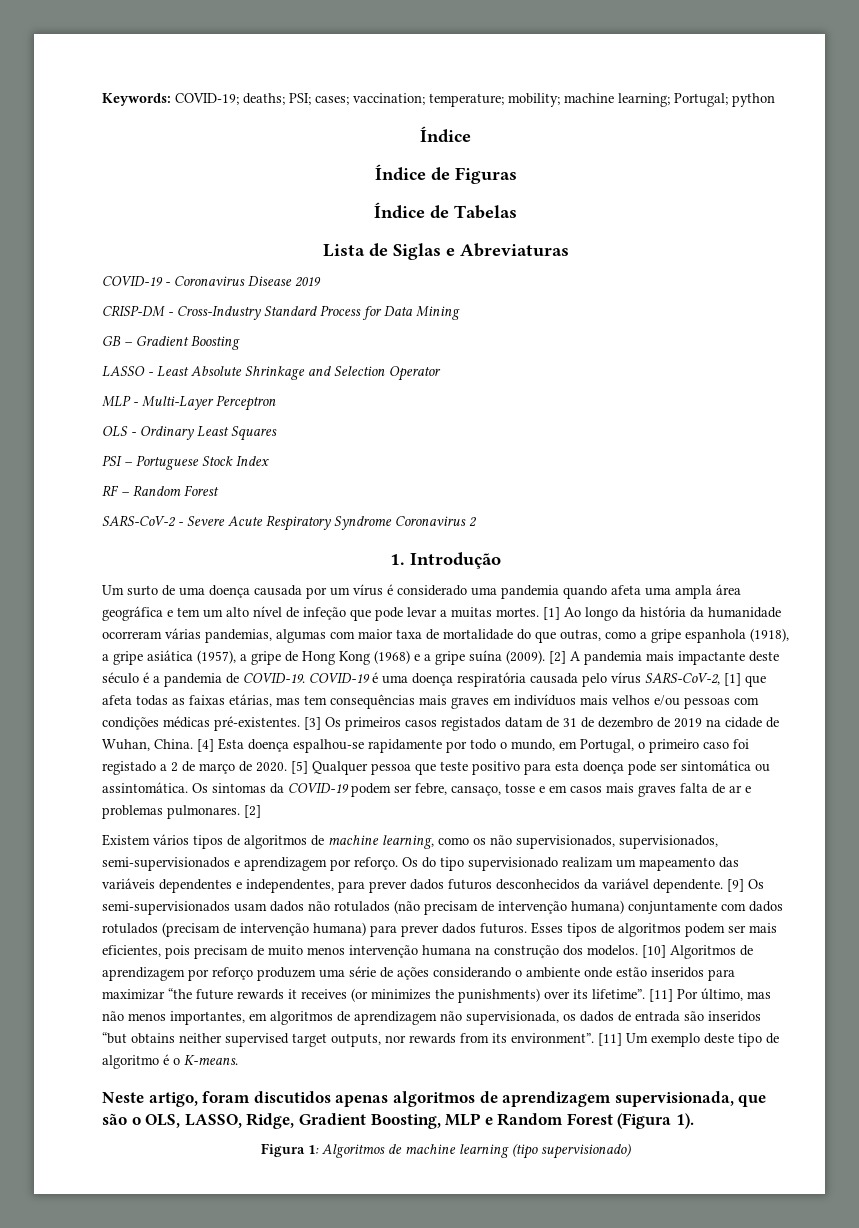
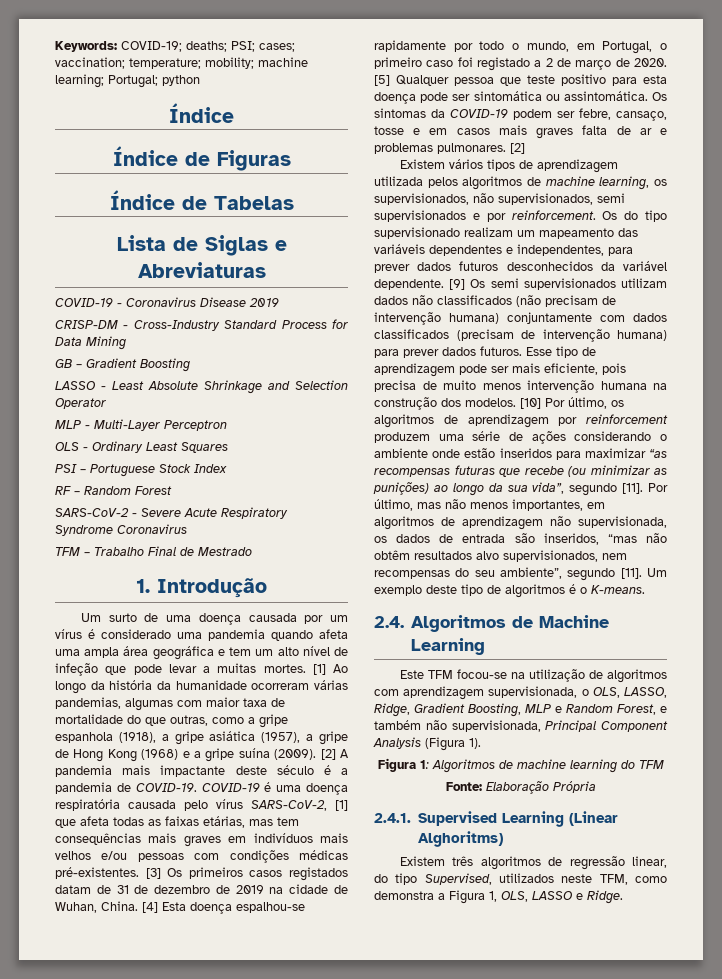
- SARS-CoV-2 - Severe Acute Respiratory Syndrome Coronavirus 2
+ SARS-CoV-2 - Severe Acute Respiratory Syndrome Coronavirus
+ TFM – Trabalho Final de Mestrado
- Existem vários tipos de algoritmos de machine learning, como os não supervisionados, supervisionados, semi-supervisionados e aprendizagem por reforço.
+ Existem vários tipos de aprendizagem utilizada pelos algoritmos de machine learning, os supervisionados, não supervisionados, semi supervisionados e por reinforcement.
- [9] Os semi-supervisionados usam dados não rotulados (não precisam de intervenção humana) conjuntamente com dados rotulados (precisam de intervenção humana) para prever dados futuros.
+ [9] Os semi supervisionados utilizam dados não classificados (não precisam de intervenção humana) conjuntamente com dados classificados (precisam de intervenção humana) para prever dados futuros.
- Esses tipos de algoritmos podem ser mais eficientes, pois precisam de muito menos intervenção humana na construção dos modelos.
+ Esse tipo de aprendizagem pode ser mais eficiente, pois precisa de muito menos intervenção humana na construção dos modelos.
- [10] Algoritmos de aprendizagem por reforço produzem uma série de ações considerando o ambiente onde estão inseridos para maximizar “the future rewards it receives (or minimizes the punishments) over its lifetime”. [11] Por último, mas não menos importantes, em algoritmos de aprendizagem não supervisionada, os dados de entrada são inseridos “but obtains neither supervised target outputs, nor rewards from its environment”. [11] Um exemplo deste tipo de algoritmo é o K-means.
+ [10] Por último, os algoritmos de aprendizagem por reinforcement produzem uma série de ações considerando o ambiente onde estão inseridos para maximizar “as recompensas futuras que recebe (ou minimizar as punições) ao longo da sua vida”, segundo [11]. Por último, mas não menos importantes, em algoritmos de aprendizagem não supervisionada, os dados de entrada são inseridos, “mas não obtêm resultados alvo supervisionados, nem recompensas do seu ambiente”, segundo [11]. Um exemplo deste tipo de algoritmos é o K-means.
- Neste artigo, foram discutidos apenas algoritmos de aprendizagem supervisionada, que são o OLS, LASSO, Ridge, Gradient Boosting, MLP e Random Forest (Figura 1).
+ 2.4. Algoritmos de Machine Learning
+ Este TFM focou-se na utilização de algoritmos com aprendizagem supervisionada, o OLS, LASSO, Ridge, Gradient Boosting, MLP e Random Forest, e também não supervisionada, Principal Component Analysis (Figura 1).
- Figura 1: Algoritmos de machine learning (tipo supervisionado)
+ Figura 1: Algoritmos de machine learning do TFM
+ Fonte: Elaboração Própria
+ 2.4.1. Supervised Learning (Linear Alghoritms)
+ Existem três algoritmos de regressão linear, do tipo Supervised, utilizados neste TFM, como demonstra a Figura 1, OLS, LASSO e Ridge.

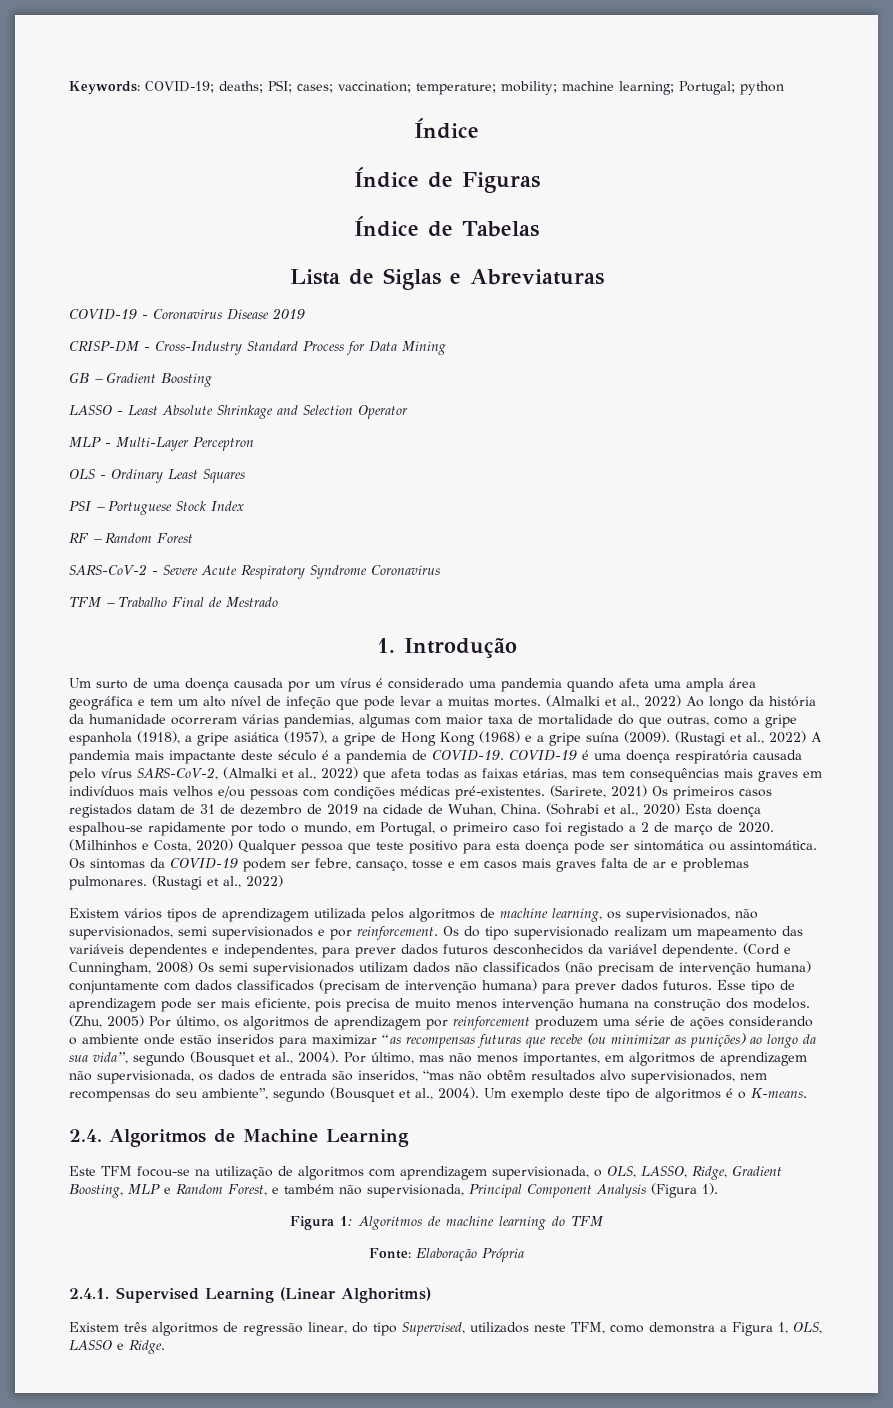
- [1] Ao longo da história da humanidade ocorreram várias pandemias, algumas com maior taxa de mortalidade do que outras, como a gripe espanhola (1918), a gripe asiática (1957), a gripe de Hong Kong (1968) e a gripe suína (2009).
+ (Almalki et al., 2022) Ao longo da história da humanidade ocorreram várias pandemias, algumas com maior taxa de mortalidade do que outras, como a gripe espanhola (1918), a gripe asiática (1957), a gripe de Hong Kong (1968) e a gripe suína (2009).
- [2] A pandemia mais impactante deste século é a pandemia de COVID-19.
+ (Rustagi et al., 2022) A pandemia mais impactante deste século é a pandemia de COVID-19.
- COVID-19 é uma doença respiratória causada pelo vírus SARS-CoV-2, [1] que afeta todas as faixas etárias, mas tem consequências mais graves em indivíduos mais velhos e/ou pessoas com condições médicas pré-existentes.
+ COVID-19 é uma doença respiratória causada pelo vírus SARS-CoV-2, (Almalki et al., 2022) que afeta todas as faixas etárias, mas tem consequências mais graves em indivíduos mais velhos e/ou pessoas com condições médicas pré-existentes.
- [3] Os primeiros casos registados datam de 31 de dezembro de 2019 na cidade de Wuhan, China.
+ (Sarirete, 2021) Os primeiros casos registados datam de 31 de dezembro de 2019 na cidade de Wuhan, China.
- [4] Esta doença espalhou-se rapidamente por todo o mundo, em Portugal, o primeiro caso foi registado a 2 de março de 2020.
+ (Sohrabi et al., 2020) Esta doença espalhou-se rapidamente por todo o mundo, em Portugal, o primeiro caso foi registado a 2 de março de 2020.
- [5] Qualquer pessoa que teste positivo para esta doença pode ser sintomática ou assintomática.
+ (Milhinhos e Costa, 2020) Qualquer pessoa que teste positivo para esta doença pode ser sintomática ou assintomática.
- Os sintomas da COVID-19 podem ser febre, cansaço, tosse e em casos mais graves falta de ar e problemas pulmonares. [2]
+ Os sintomas da COVID-19 podem ser febre, cansaço, tosse e em casos mais graves falta de ar e problemas pulmonares. (Rustagi et al., 2022)
- [9] Os semi supervisionados utilizam dados não classificados (não precisam de intervenção humana) conjuntamente com dados classificados (precisam de intervenção humana) para prever dados futuros.
+ (Cord e Cunningham, 2008) Os semi supervisionados utilizam dados não classificados (não precisam de intervenção humana) conjuntamente com dados classificados (precisam de intervenção humana) para prever dados futuros.
- [10] Por último, os algoritmos de aprendizagem por reinforcement produzem uma série de ações considerando o ambiente onde estão inseridos para maximizar “as recompensas futuras que recebe (ou minimizar as punições) ao longo da sua vida”, segundo [11].
+ (Zhu, 2005) Por último, os algoritmos de aprendizagem por reinforcement produzem uma série de ações considerando o ambiente onde estão inseridos para maximizar “as recompensas futuras que recebe (ou minimizar as punições) ao longo da sua vida”, segundo (Bousquet et al., 2004).
- Por último, mas não menos importantes, em algoritmos de aprendizagem não supervisionada, os dados de entrada são inseridos, “mas não obtêm resultados alvo supervisionados, nem recompensas do seu ambiente”, segundo [11].
+ Por último, mas não menos importantes, em algoritmos de aprendizagem não supervisionada, os dados de entrada são inseridos, “mas não obtêm resultados alvo supervisionados, nem recompensas do seu ambiente”, segundo (Bousquet et al., 2004).

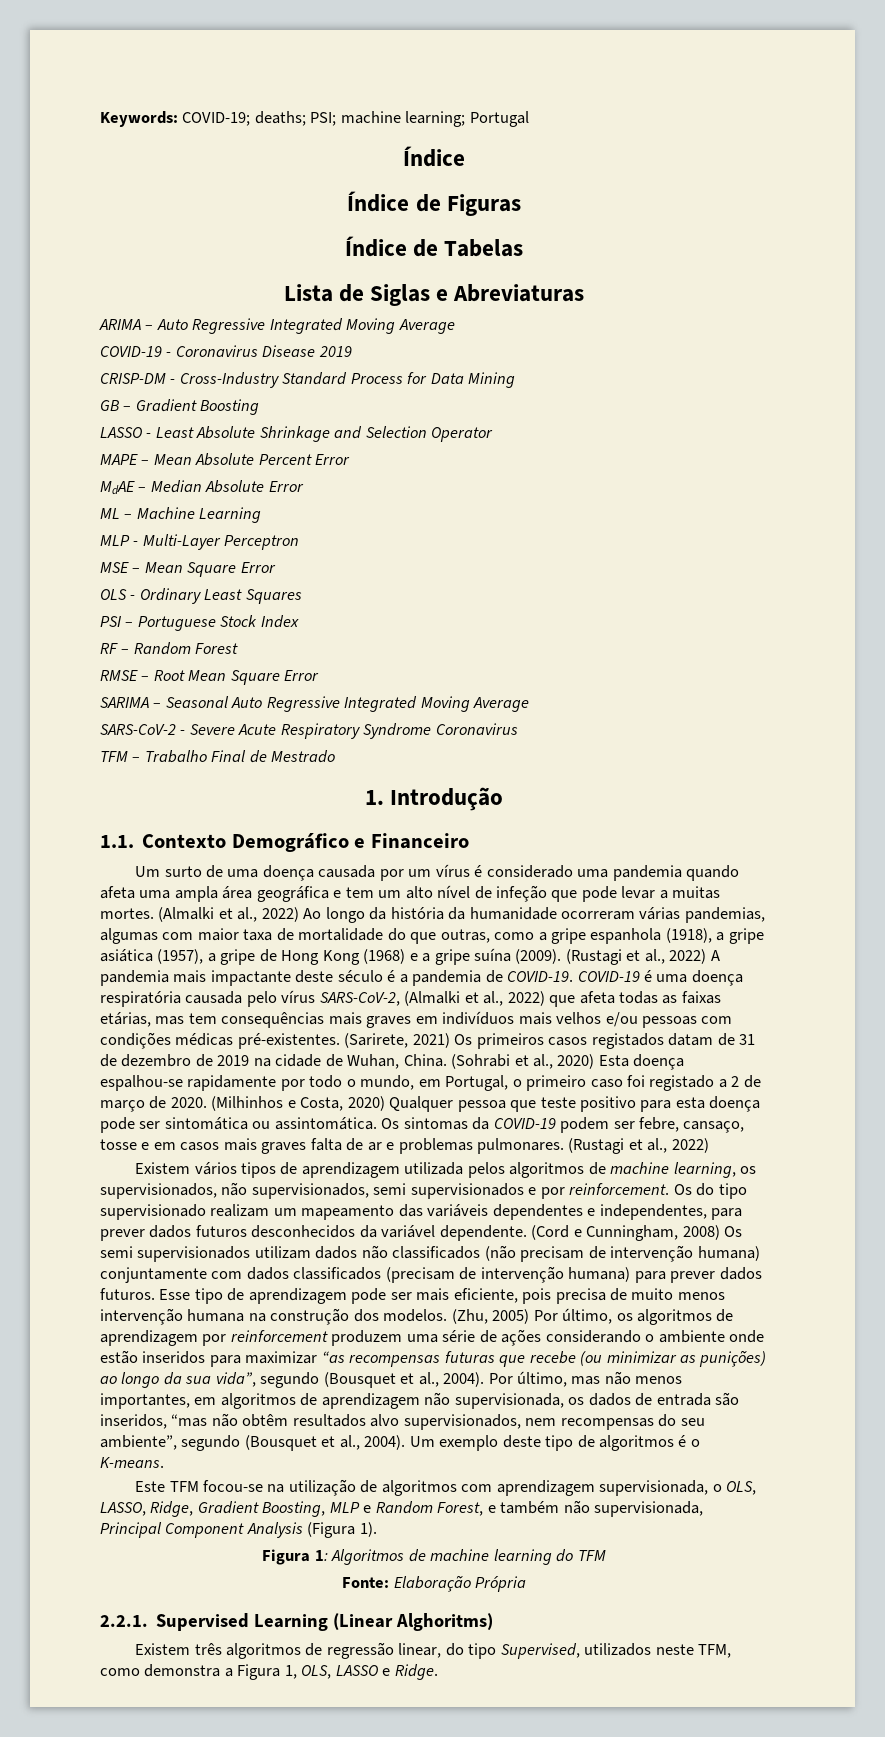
- Keywords: COVID-19; deaths; PSI; cases; vaccination; temperature; mobility; machine learning; Portugal; python
+ Keywords: COVID-19; deaths; PSI; machine learning; Portugal
+ ARIMA – Auto Regressive Integrated Moving Average
+ MAPE – Mean Absolute Percent Error
+ MdAE – Median Absolute Error
+ ML – Machine Learning
+ MSE – Mean Square Error
+ RMSE – Root Mean Square Error
+ SARIMA – Seasonal Auto Regressive Integrated Moving Average
+ 1.1. Contexto Demográfico e Financeiro
- 2.4. Algoritmos de Machine Learning
- 2.4.1. Supervised Learning (Linear Alghoritms)
+ 2.2.1. Supervised Learning (Linear Alghoritms)

